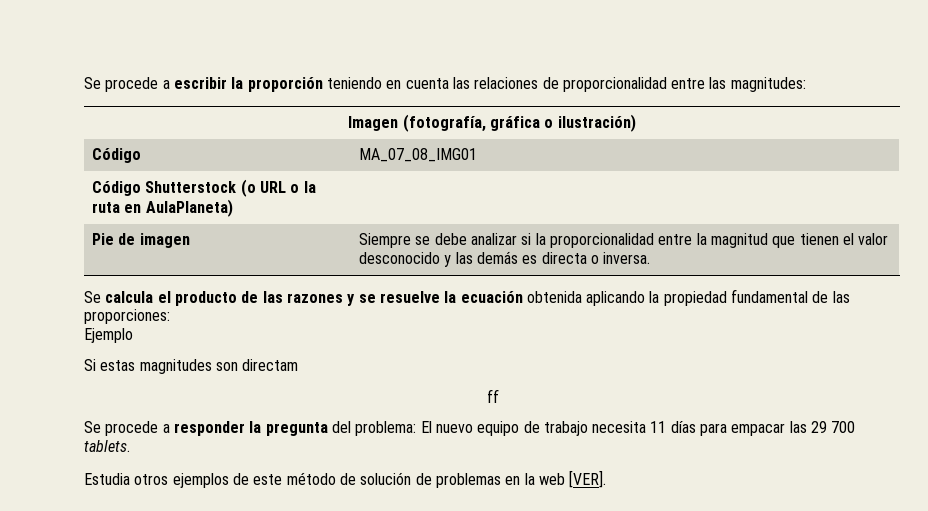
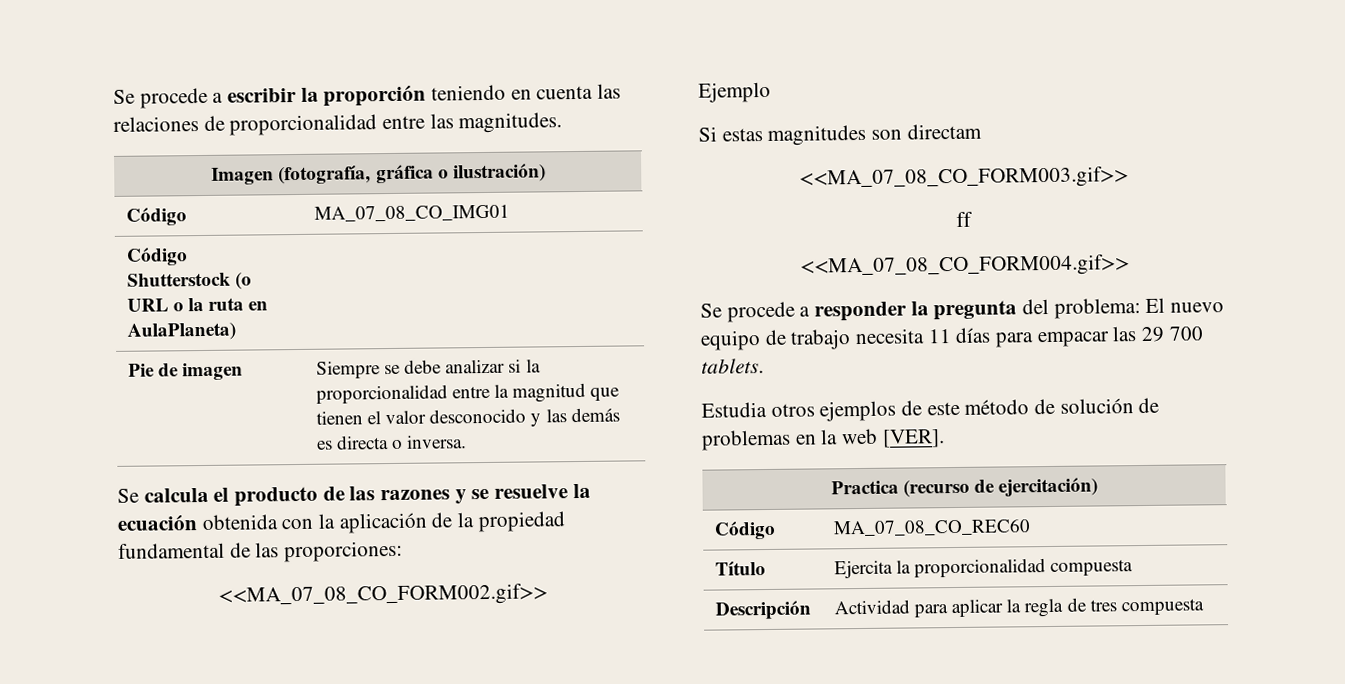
- Se procede a escribir la proporción teniendo en cuenta las relaciones de proporcionalidad entre las magnitudes:
+ Se procede a escribir la proporción teniendo en cuenta las relaciones de proporcionalidad entre las magnitudes.
- Código | MA_07_08_IMG01
+ Código | MA_07_08_CO_IMG01
- Se calcula el producto de las razones y se resuelve la ecuación obtenida aplicando la propiedad fundamental de las proporciones:
+ Se calcula el producto de las razones y se resuelve la ecuación obtenida con la aplicación de la propiedad fundamental de las proporciones:
+ <<MA_07_08_CO_FORM002.gif>>
+ <<MA_07_08_CO_FORM003.gif>>
+ <<MA_07_08_CO_FORM004.gif>>
+ Practica (recurso de ejercitación)
+ Código | MA_07_08_CO_REC60
+ Título | Ejercita la proporcionalidad compuesta
+ Descripción | Actividad para aplicar la regla de tres compuesta

